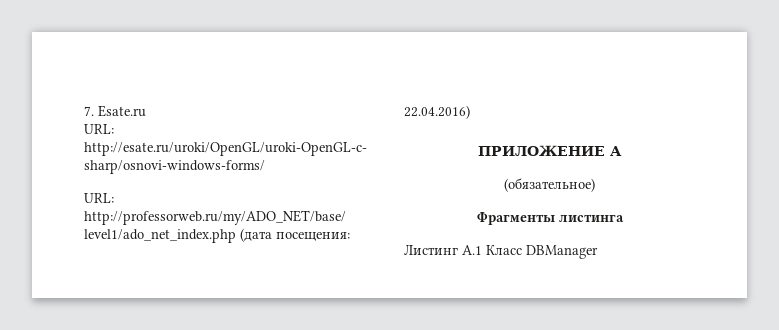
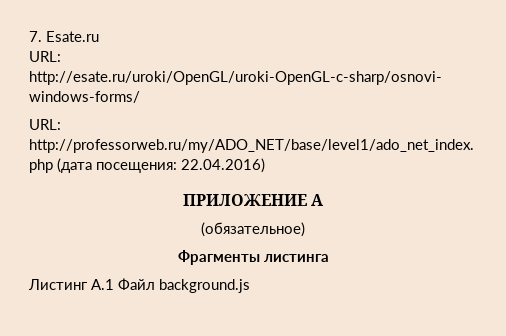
- Листинг А.1 Класс DBManager
+ Листинг А.1 Файл background.js

